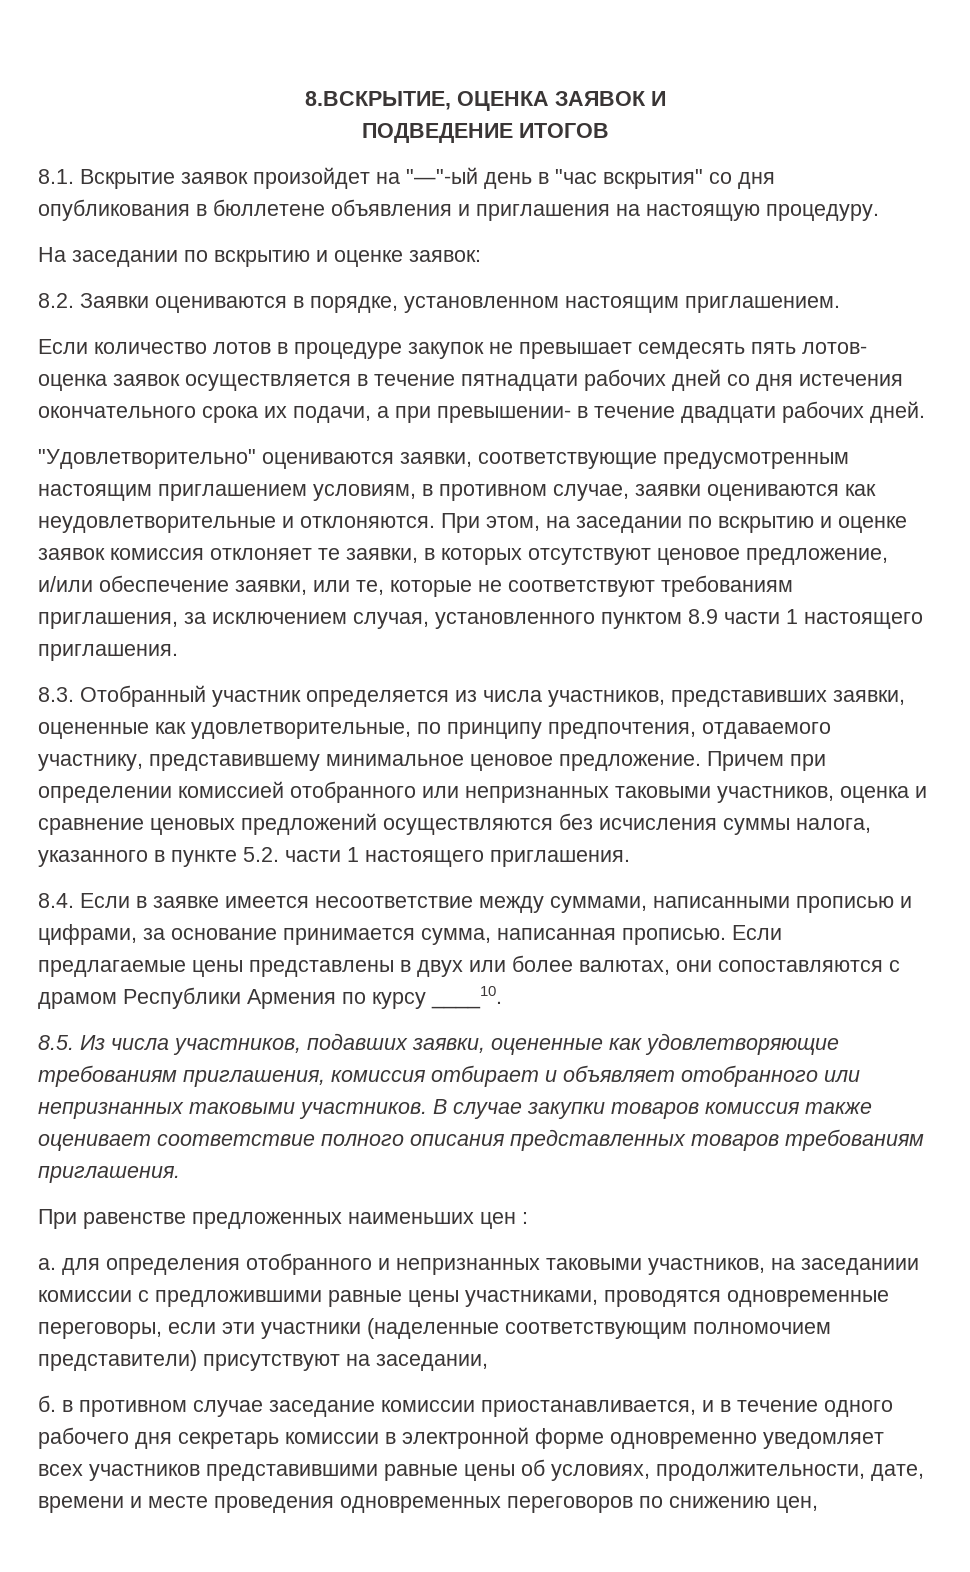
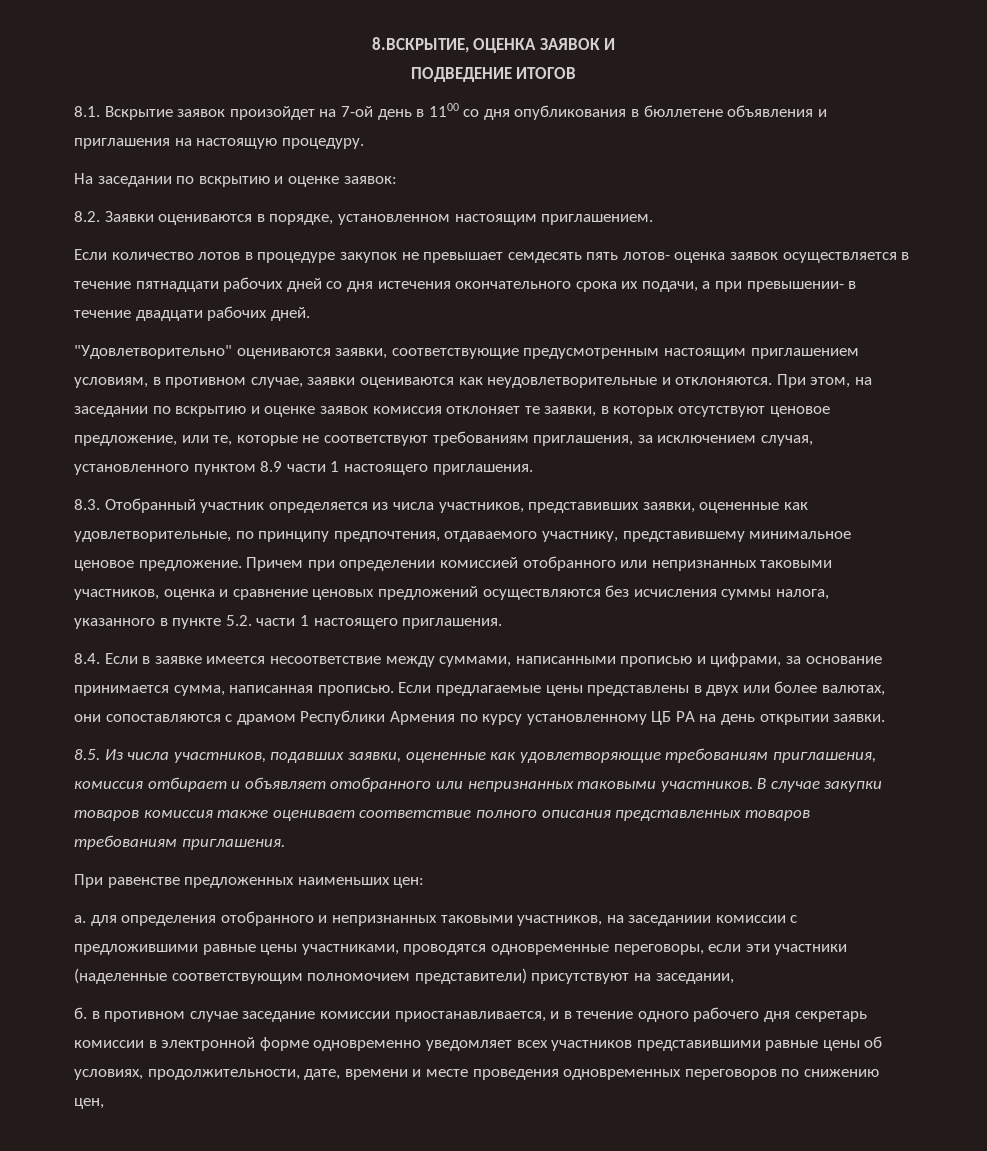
- 8.1. Вскрытие заявок произойдет на "—"-ый день в "час вскрытия" со дня опубликования в бюллетене объявления и приглашения на настоящую процедуру.
+ 8.1. Вскрытие заявок произойдет на 7-ой день в 1100 со дня опубликования в бюллетене объявления и приглашения на настоящую процедуру.
- При этом, на заседании по вскрытию и оценке заявок комиссия отклоняет те заявки, в которых отсутствуют ценовое предложение, и/или обеспечение заявки, или те, которые не соответствуют требованиям приглашения, за исключением случая, установленного пунктом 8.9 части 1 настоящего приглашения.
+ При этом, на заседании по вскрытию и оценке заявок комиссия отклоняет те заявки, в которых отсутствуют ценовое предложение, или те, которые не соответствуют требованиям приглашения, за исключением случая, установленного пунктом 8.9 части 1 настоящего приглашения.
- Если предлагаемые цены представлены в двух или более валютах, они сопоставляются с драмом Республики Армения по курсу ____10.
+ Если предлагаемые цены представлены в двух или более валютах, они сопоставляются с драмом Республики Армения по курсу установленному ЦБ РА на день открытии заявки.
- При равенстве предложенных наименьших цен :
+ При равенстве предложенных наименьших цен:

